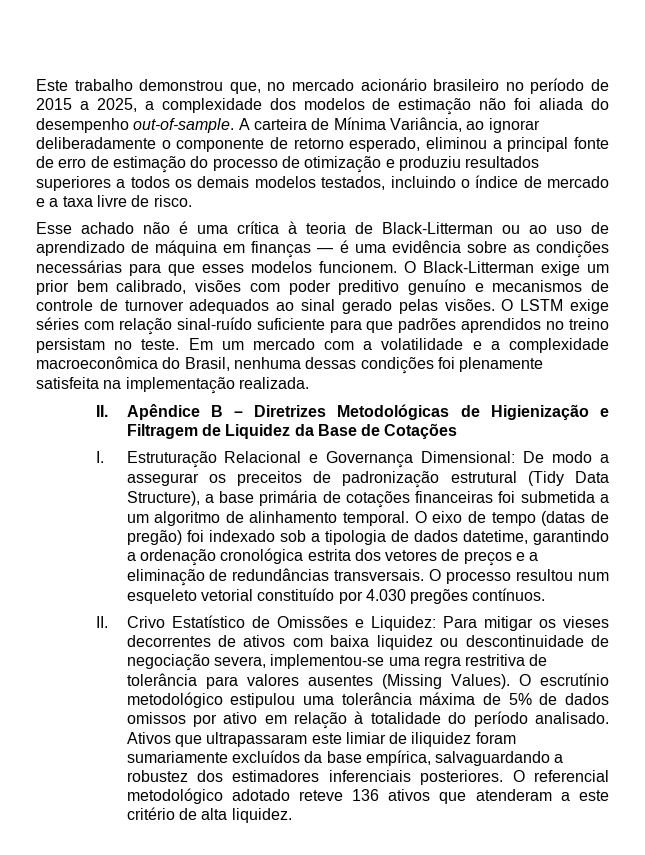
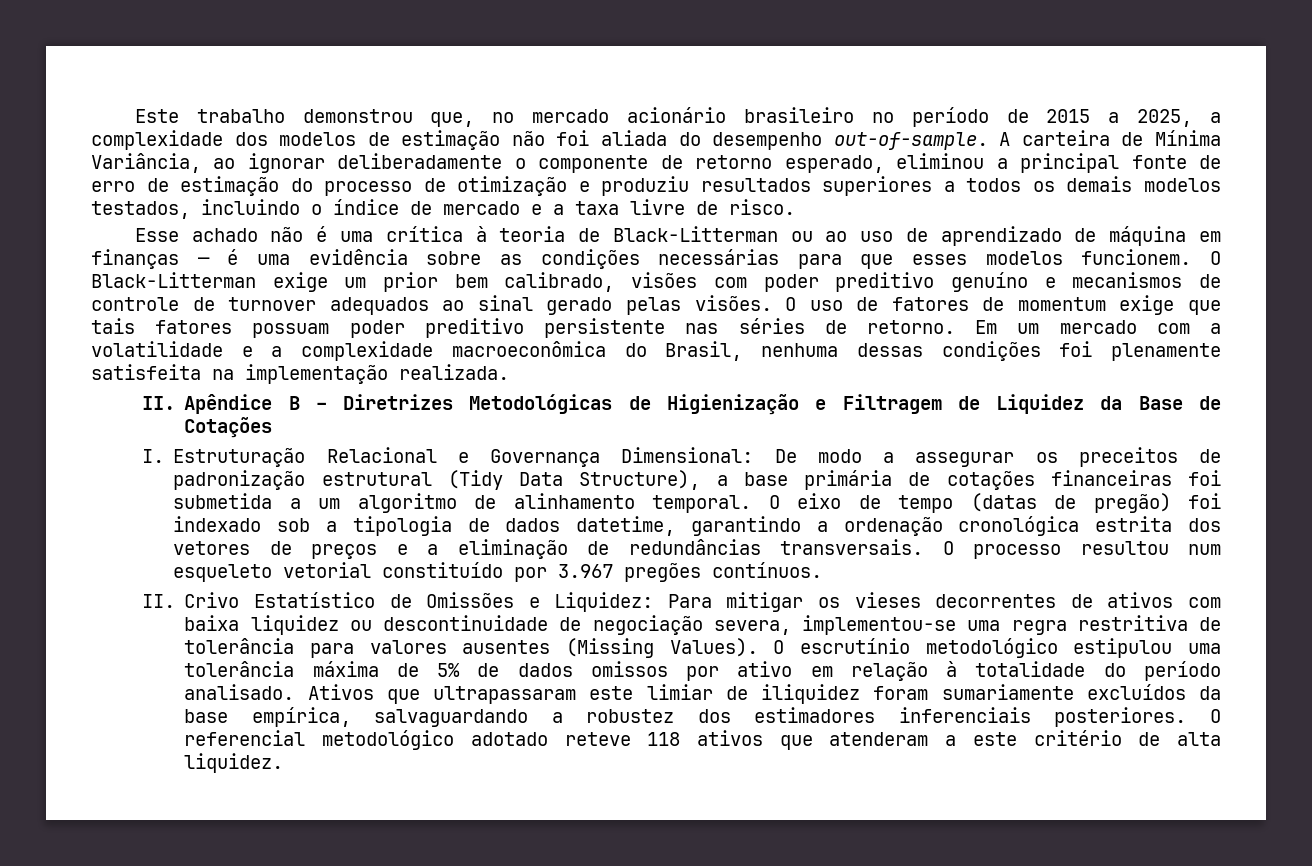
- O LSTM exige séries com relação sinal-ruído suficiente para que padrões aprendidos no treino persistam no teste.
+ O uso de fatores de momentum exige que tais fatores possuam poder preditivo persistente nas séries de retorno.
- O processo resultou num esqueleto vetorial constituído por 4.030 pregões contínuos.
+ O processo resultou num esqueleto vetorial constituído por 3.967 pregões contínuos.
- O referencial metodológico adotado reteve 136 ativos que atenderam a este critério de alta liquidez.
+ O referencial metodológico adotado reteve 118 ativos que atenderam a este critério de alta liquidez.

